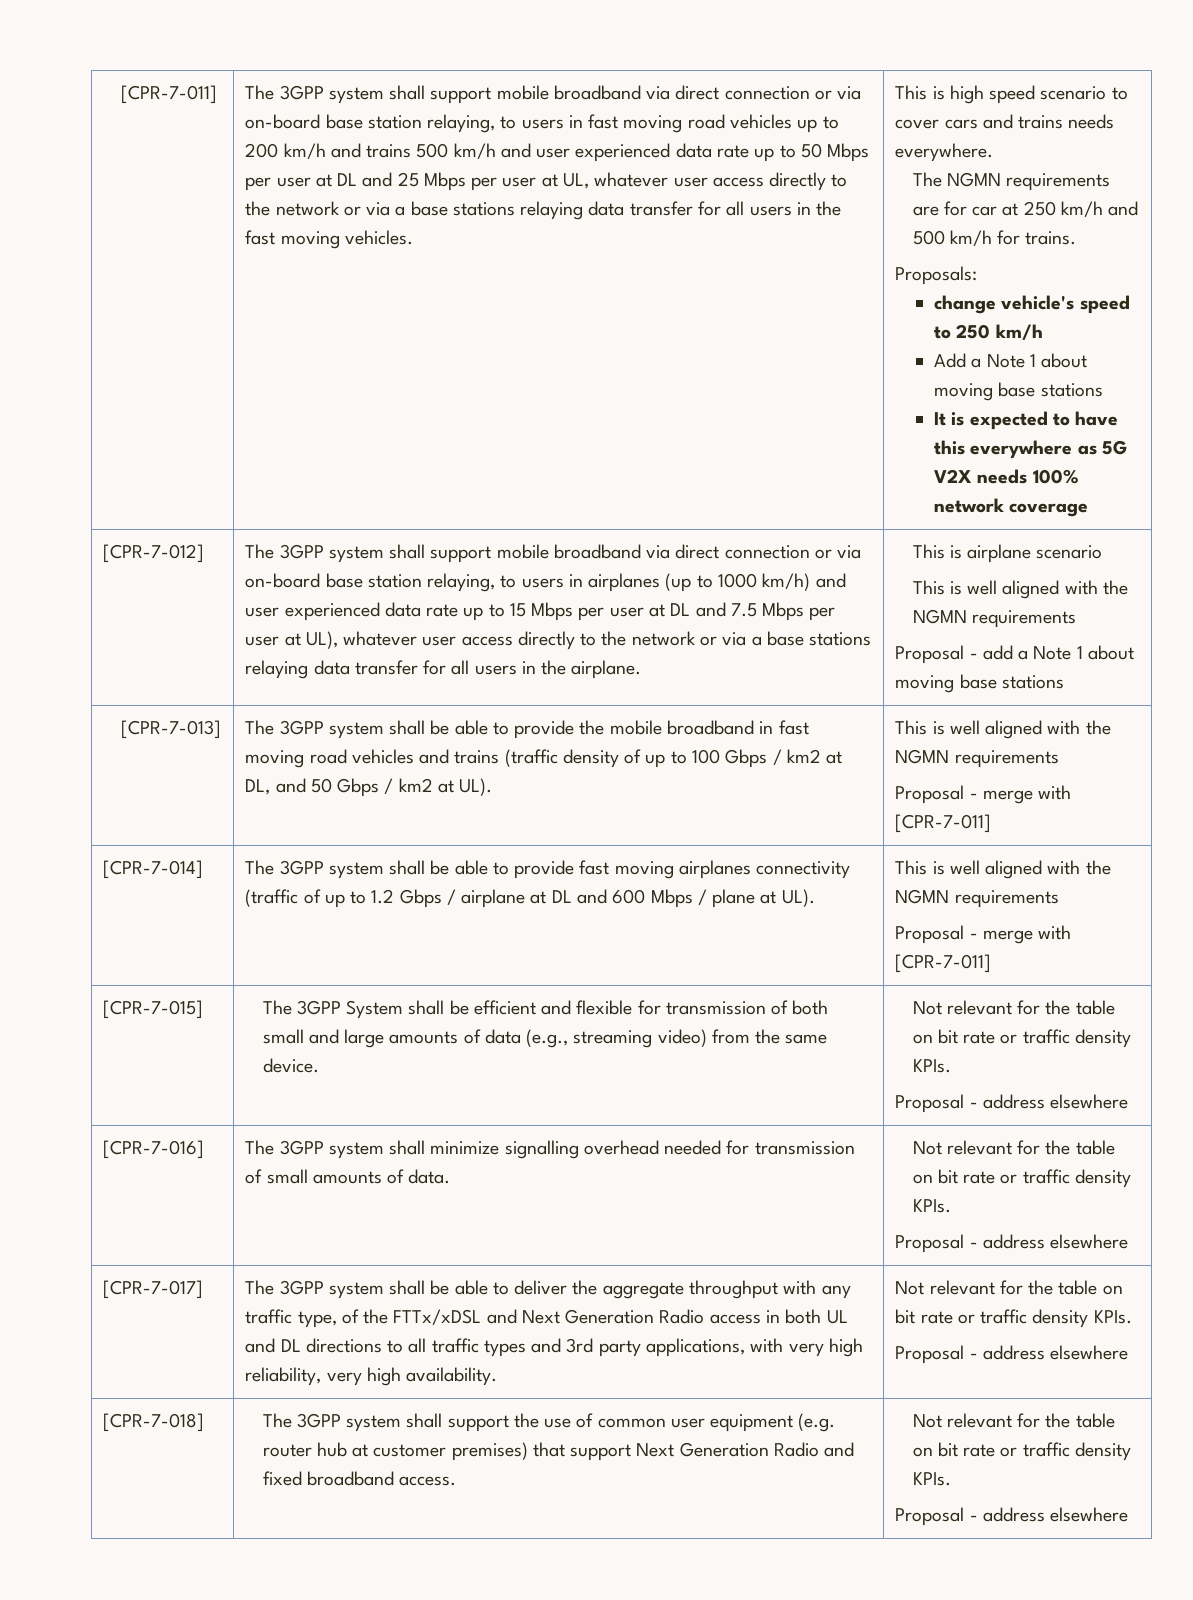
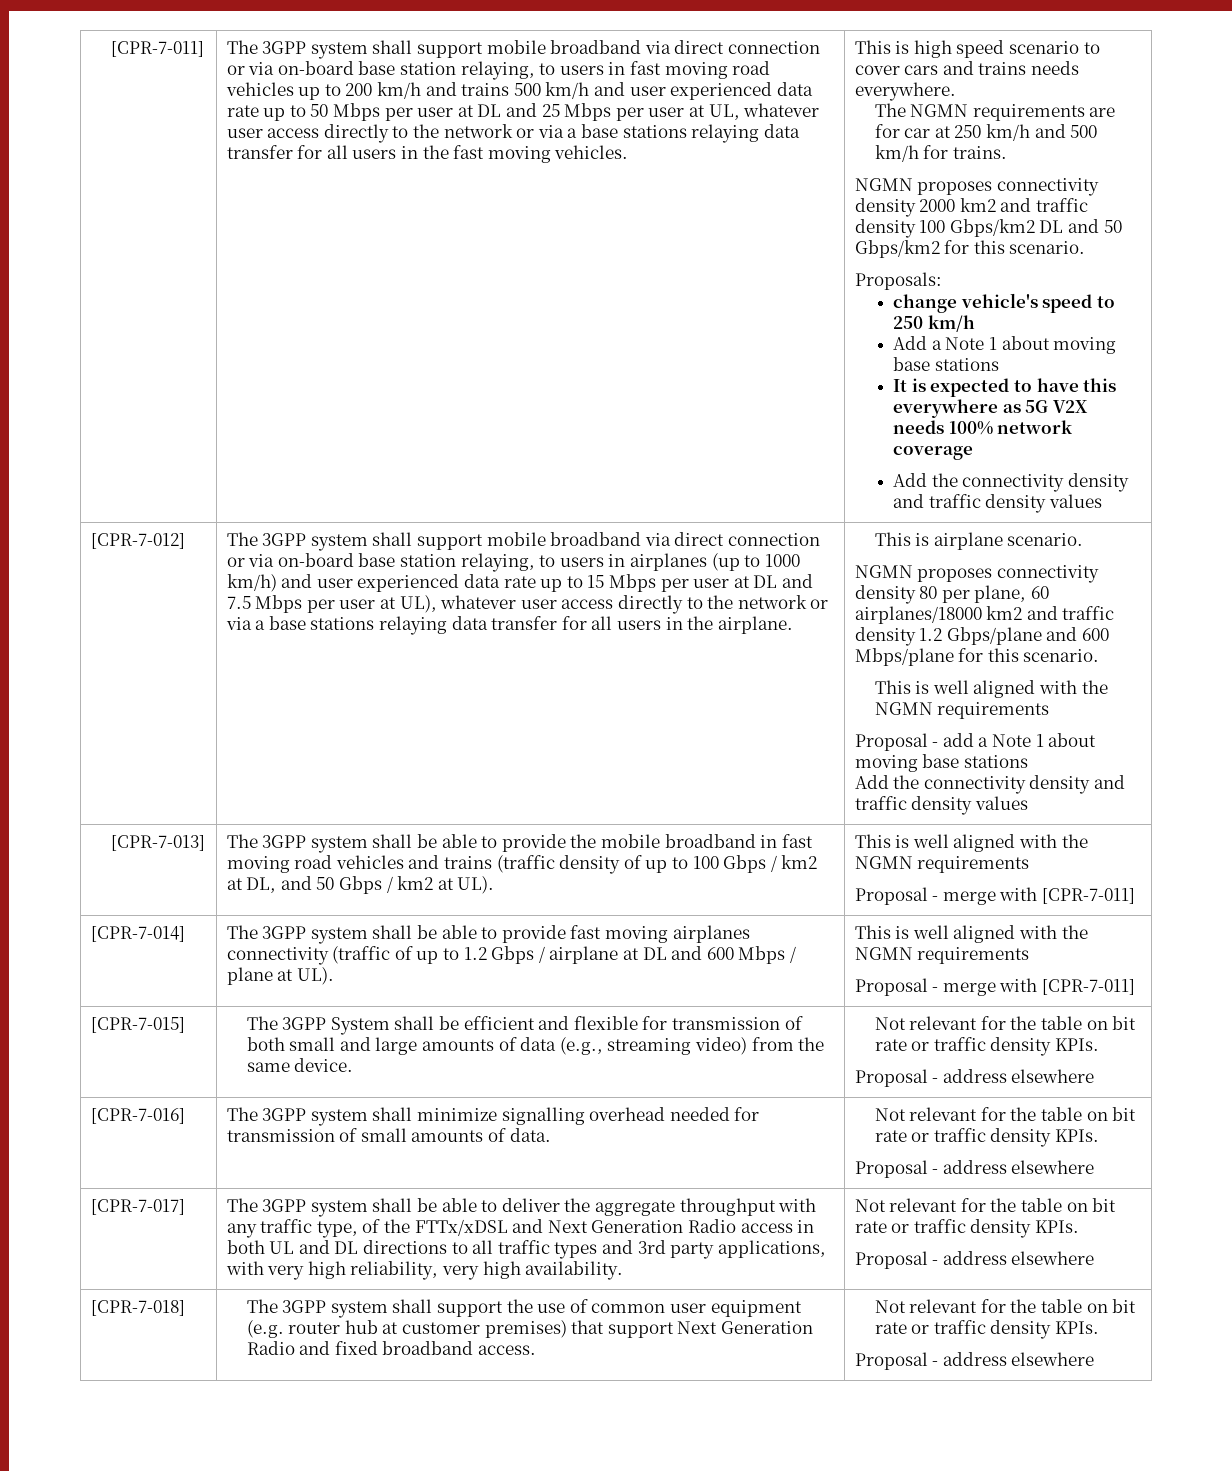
+ NGMN proposes connectivity density 2000 km2 and traffic density 100 Gbps/km2 DL and 50 Gbps/km2 for this scenario.
  It is expected to have this everywhere as 5G V2X needs 100% network coverage
+ Add the connectivity density and traffic density values
- This is airplane scenario
+ This is airplane scenario.
+ NGMN proposes connectivity density 80 per plane, 60 airplanes/18000 km2 and traffic density 1.2 Gbps/plane and 600 Mbps/plane for this scenario.
  Proposal - add a Note 1 about moving base stations
+ Add the connectivity density and traffic density values

